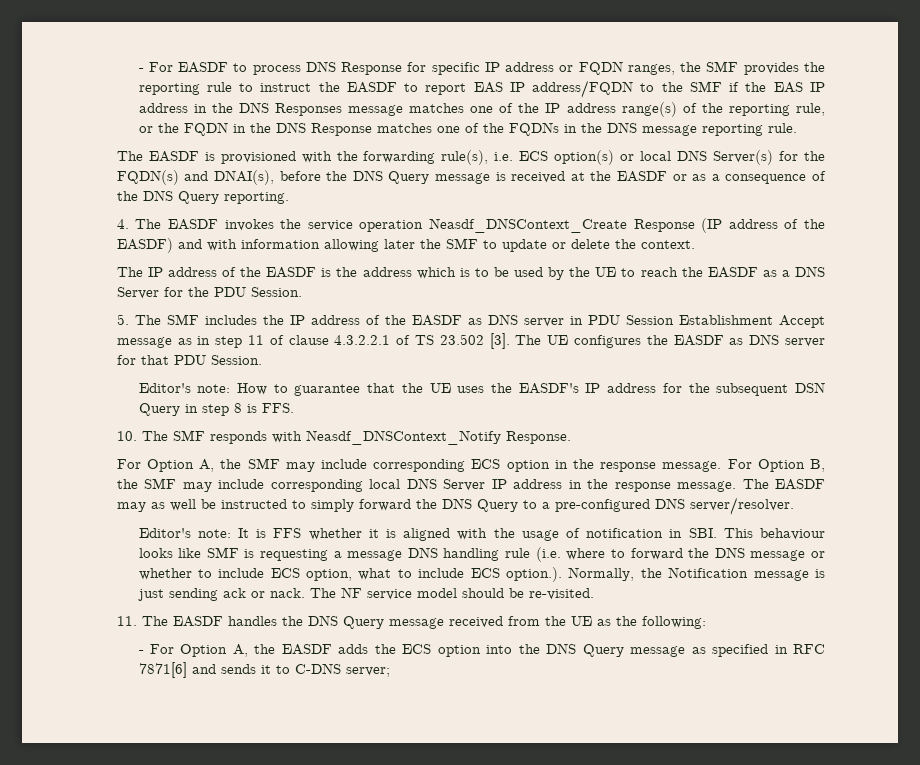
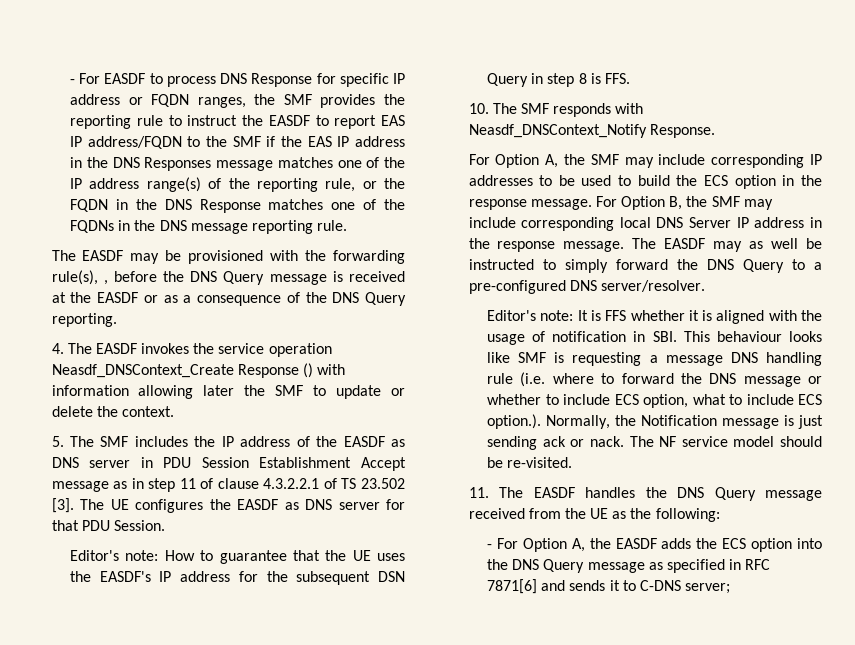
- The EASDF is provisioned with the forwarding rule(s), i.e. ECS option(s) or local DNS Server(s) for the FQDN(s) and DNAI(s), before the DNS Query message is received at the EASDF or as a consequence of the DNS Query reporting.
+ The EASDF may be provisioned with the forwarding rule(s), , before the DNS Query message is received at the EASDF or as a consequence of the DNS Query reporting.
- 4. The EASDF invokes the service operation Neasdf_DNSContext_Create Response (IP address of the EASDF) and with information allowing later the SMF to update or delete the context.
+ 4. The EASDF invokes the service operation Neasdf_DNSContext_Create Response () with information allowing later the SMF to update or delete the context.
- The IP address of the EASDF is the address which is to be used by the UE to reach the EASDF as a DNS Server for the PDU Session.
- For Option A, the SMF may include corresponding ECS option in the response message.
+ For Option A, the SMF may include corresponding IP addresses to be used to build the ECS option in the response message.

